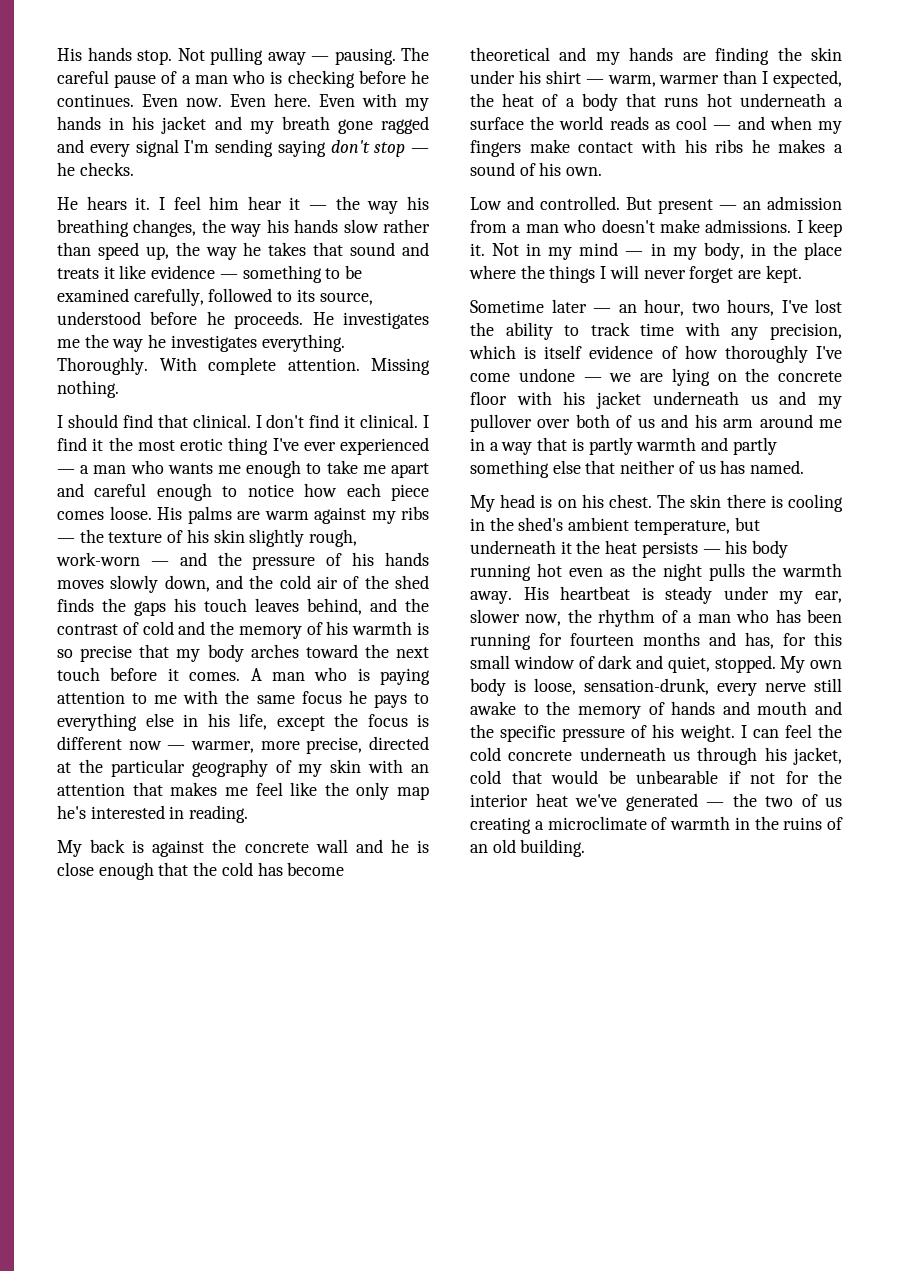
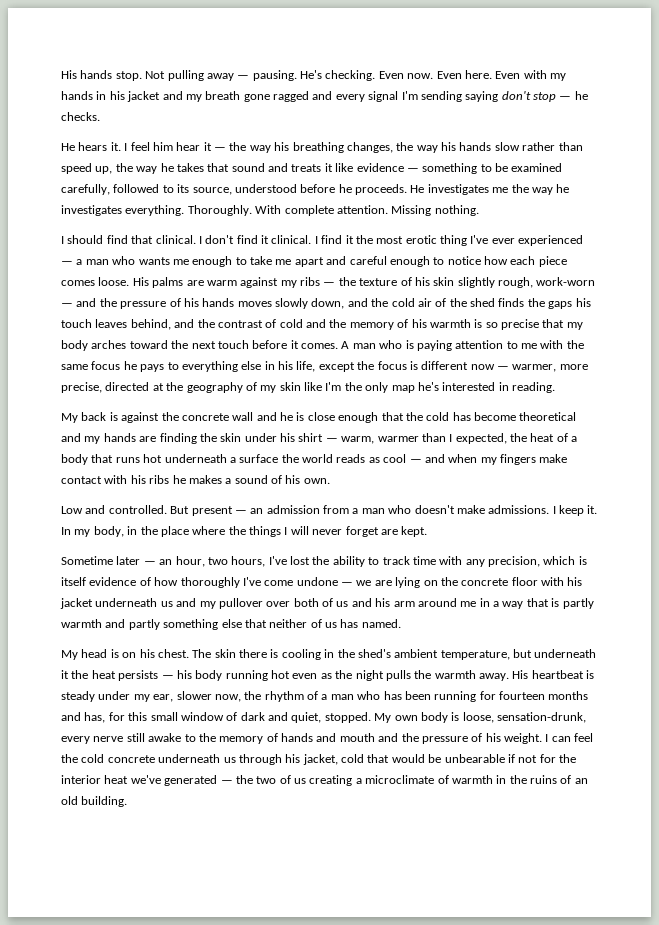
- The careful pause of a man who is checking before he continues.
+ He's checking.
- A man who is paying attention to me with the same focus he pays to everything else in his life, except the focus is different now — warmer, more precise, directed at the particular geography of my skin with an attention that makes me feel like the only map he's interested in reading.
+ A man who is paying attention to me with the same focus he pays to everything else in his life, except the focus is different now — warmer, more precise, directed at the geography of my skin like I'm the only map he's interested in reading.
- Not in my mind — in my body, in the place where the things I will never forget are kept.
+ In my body, in the place where the things I will never forget are kept.
- My own body is loose, sensation-drunk, every nerve still awake to the memory of hands and mouth and the specific pressure of his weight.
+ My own body is loose, sensation-drunk, every nerve still awake to the memory of hands and mouth and the pressure of his weight.

